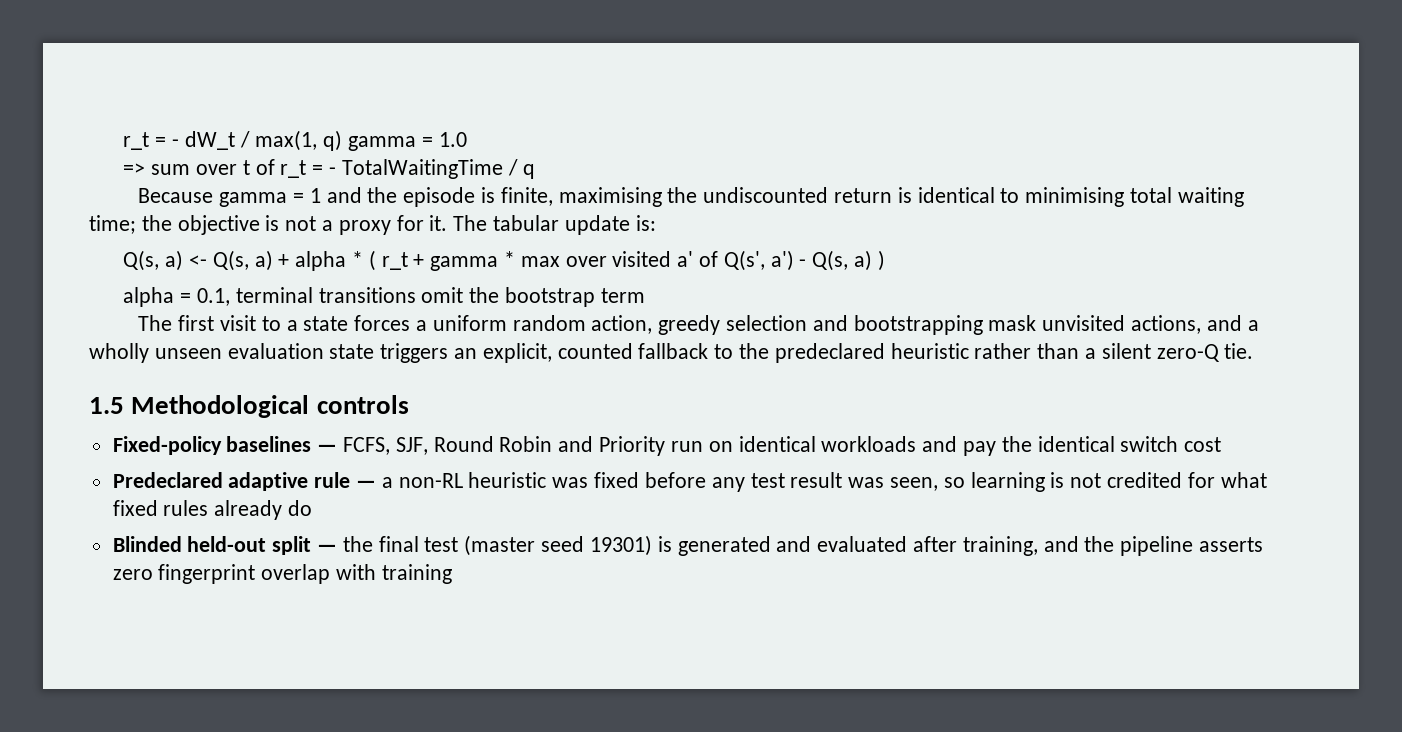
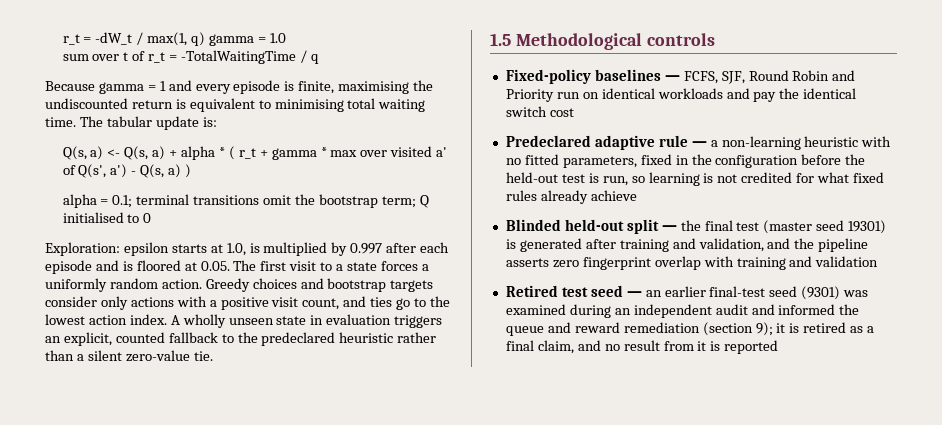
- r_t = - dW_t / max(1, q) gamma = 1.0
+ r_t = -dW_t / max(1, q) gamma = 1.0
- => sum over t of r_t = - TotalWaitingTime / q
+ sum over t of r_t = -TotalWaitingTime / q
- Because gamma = 1 and the episode is finite, maximising the undiscounted return is identical to minimising total waiting time; the objective is not a proxy for it.
+ Because gamma = 1 and every episode is finite, maximising the undiscounted return is equivalent to minimising total waiting time.
- alpha = 0.1, terminal transitions omit the bootstrap term
- The first visit to a state forces a uniform random action, greedy selection and bootstrapping mask unvisited actions, and a wholly unseen evaluation state triggers an explicit, counted fallback to the predeclared heuristic rather than a silent zero-Q tie.
+ alpha = 0.1; terminal transitions omit the bootstrap term; Q initialised to 0
+ Exploration: epsilon starts at 1.0, is multiplied by 0.997 after each episode and is floored at 0.05. The first visit to a state forces a uniformly random action. Greedy choices and bootstrap targets consider only actions with a positive visit count, and ties go to the lowest action index. A wholly unseen state in evaluation triggers an explicit, counted fallback to the predeclared heuristic rather than a silent zero-value tie.
- Predeclared adaptive rule — a non-RL heuristic was fixed before any test result was seen, so learning is not credited for what fixed rules already do
+ Predeclared adaptive rule — a non-learning heuristic with no fitted parameters, fixed in the configuration before the held-out test is run, so learning is not credited for what fixed rules already achieve
- Blinded held-out split — the final test (master seed 19301) is generated and evaluated after training, and the pipeline asserts zero fingerprint overlap with training
+ Blinded held-out split — the final test (master seed 19301) is generated after training and validation, and the pipeline asserts zero fingerprint overlap with training and validation
+ Retired test seed — an earlier final-test seed (9301) was examined during an independent audit and informed the queue and reward remediation (section 9); it is retired as a final claim, and no result from it is reported

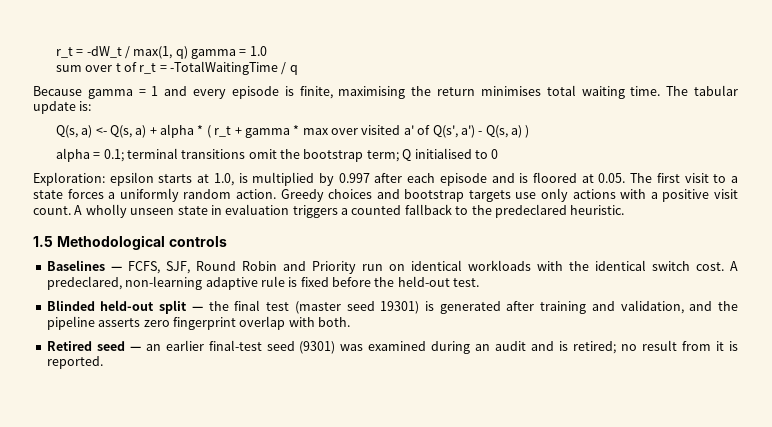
- Because gamma = 1 and every episode is finite, maximising the undiscounted return is equivalent to minimising total waiting time.
+ Because gamma = 1 and every episode is finite, maximising the return minimises total waiting time.
- Greedy choices and bootstrap targets consider only actions with a positive visit count, and ties go to the lowest action index.
+ Greedy choices and bootstrap targets use only actions with a positive visit count.
- A wholly unseen state in evaluation triggers an explicit, counted fallback to the predeclared heuristic rather than a silent zero-value tie.
+ A wholly unseen state in evaluation triggers a counted fallback to the predeclared heuristic.
- Fixed-policy baselines — FCFS, SJF, Round Robin and Priority run on identical workloads and pay the identical switch cost
- Predeclared adaptive rule — a non-learning heuristic with no fitted parameters, fixed in the configuration before the held-out test is run, so learning is not credited for what fixed rules already achieve
+ Baselines — FCFS, SJF, Round Robin and Priority run on identical workloads with the identical switch cost. A predeclared, non-learning adaptive rule is fixed before the held-out test.
- Blinded held-out split — the final test (master seed 19301) is generated after training and validation, and the pipeline asserts zero fingerprint overlap with training and validation
+ Blinded held-out split — the final test (master seed 19301) is generated after training and validation, and the pipeline asserts zero fingerprint overlap with both.
- Retired test seed — an earlier final-test seed (9301) was examined during an independent audit and informed the queue and reward remediation (section 9); it is retired as a final claim, and no result from it is reported
+ Retired seed — an earlier final-test seed (9301) was examined during an audit and is retired; no result from it is reported.

